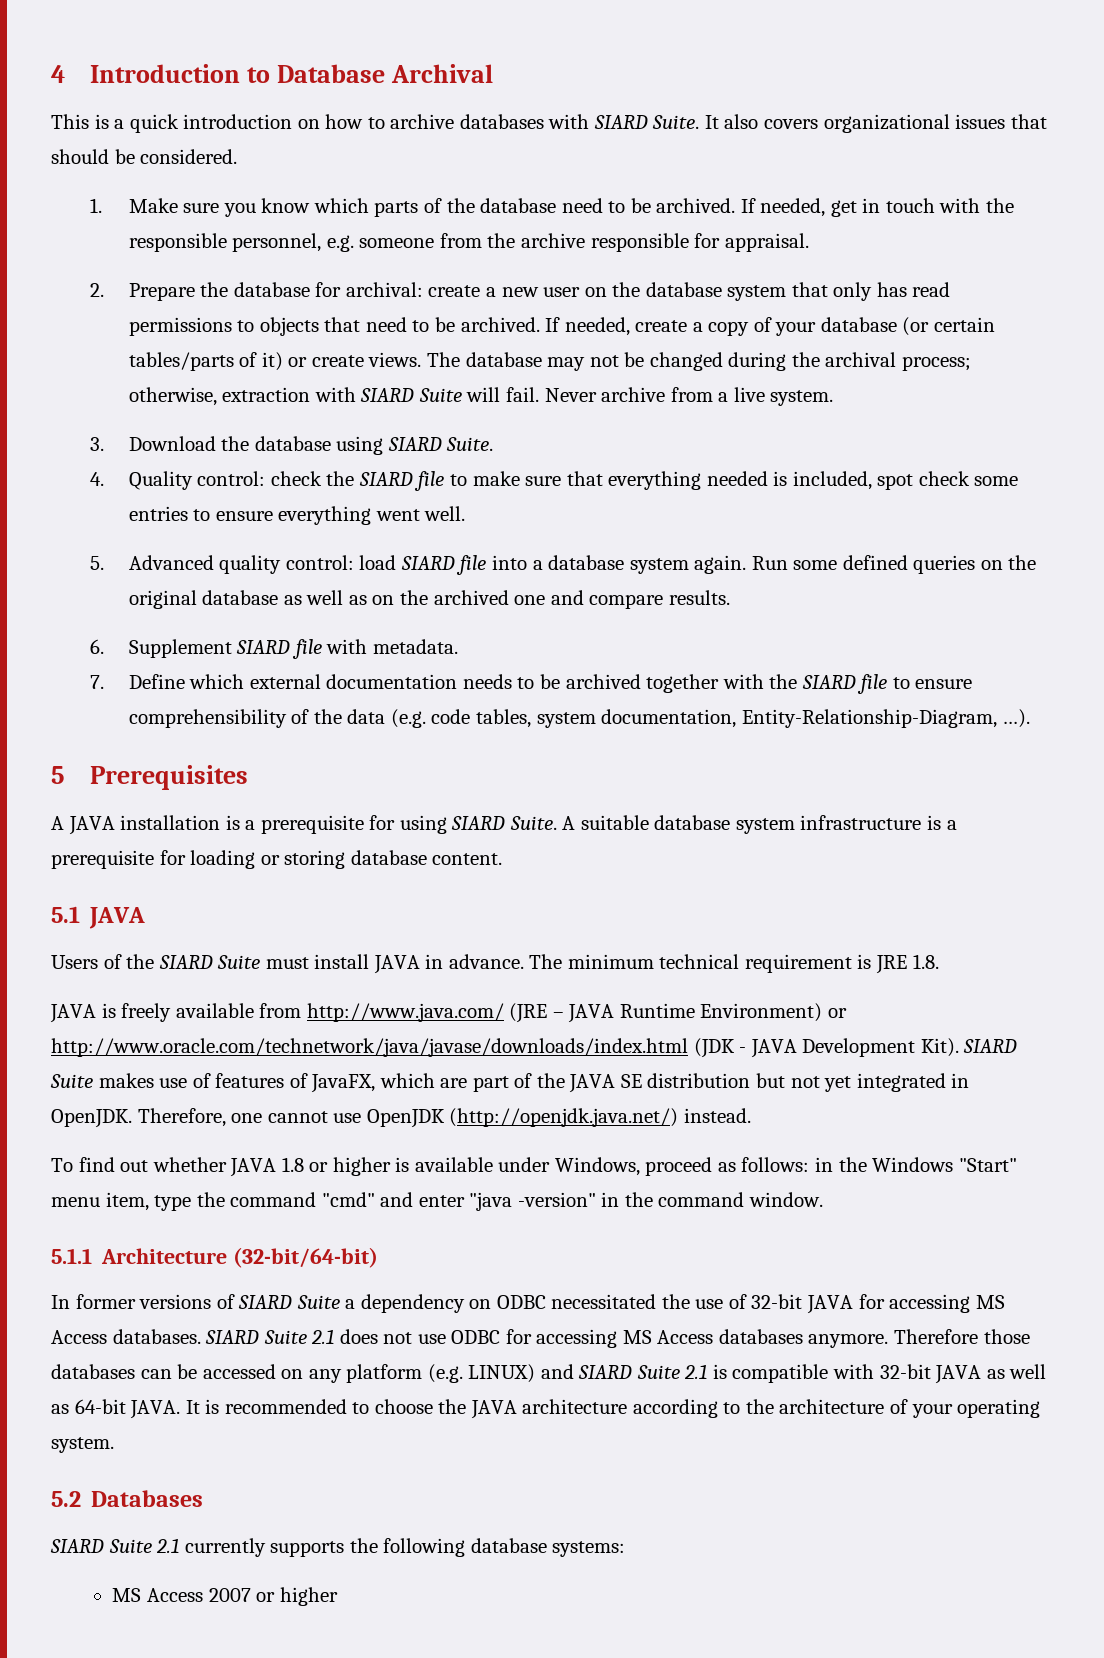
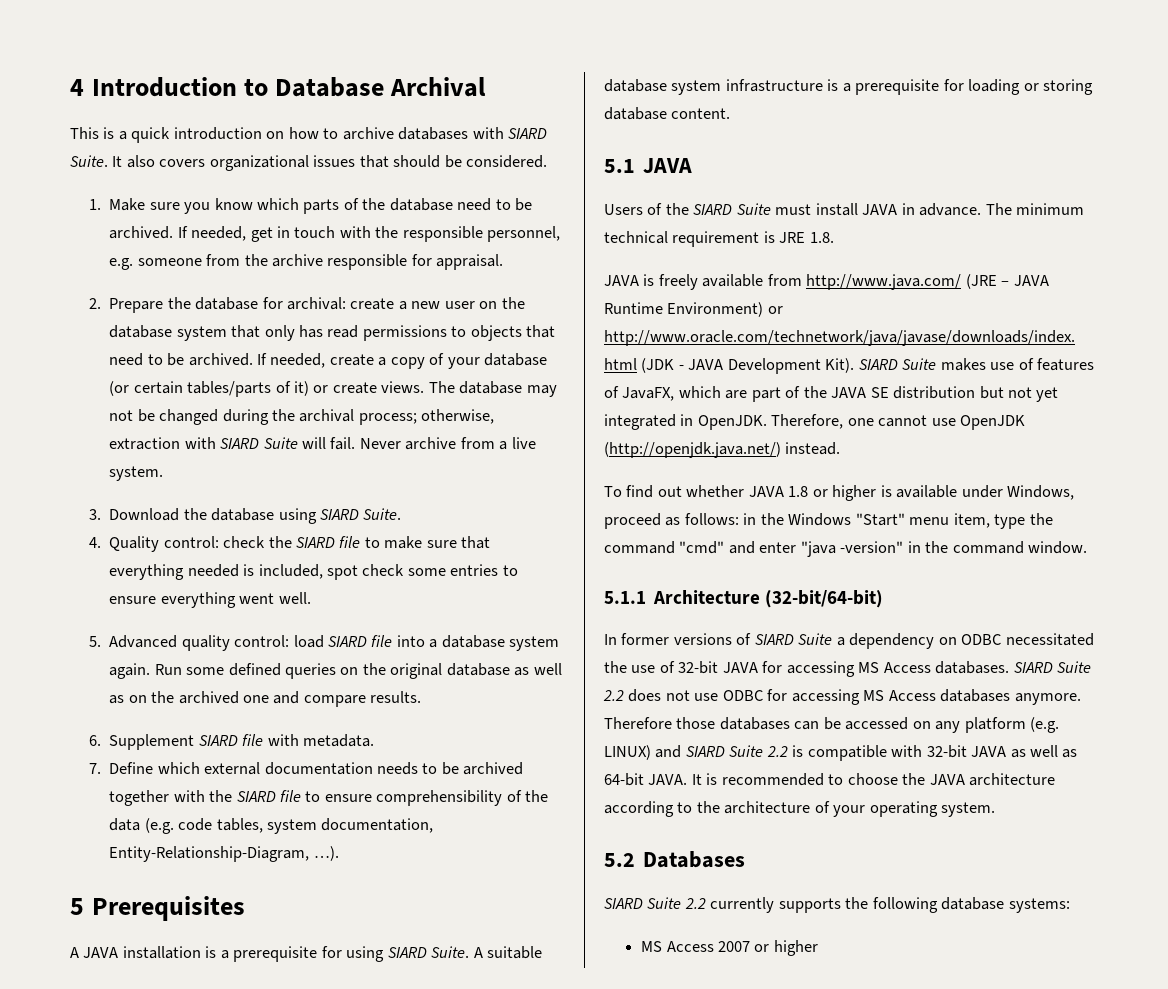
- SIARD Suite 2.1 does not use ODBC for accessing MS Access databases anymore.
+ SIARD Suite 2.2 does not use ODBC for accessing MS Access databases anymore.
- Therefore those databases can be accessed on any platform (e.g. LINUX) and SIARD Suite 2.1 is compatible with 32-bit JAVA as well as 64-bit JAVA.
+ Therefore those databases can be accessed on any platform (e.g. LINUX) and SIARD Suite 2.2 is compatible with 32-bit JAVA as well as 64-bit JAVA.
- SIARD Suite 2.1 currently supports the following database systems:
+ SIARD Suite 2.2 currently supports the following database systems:

